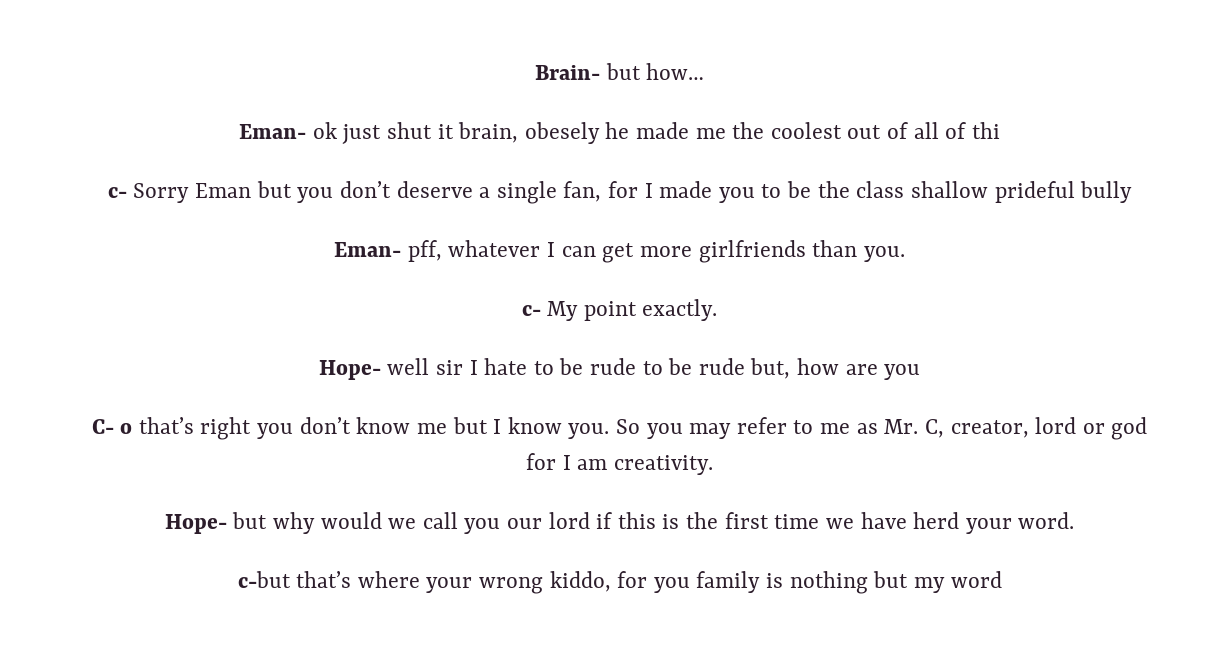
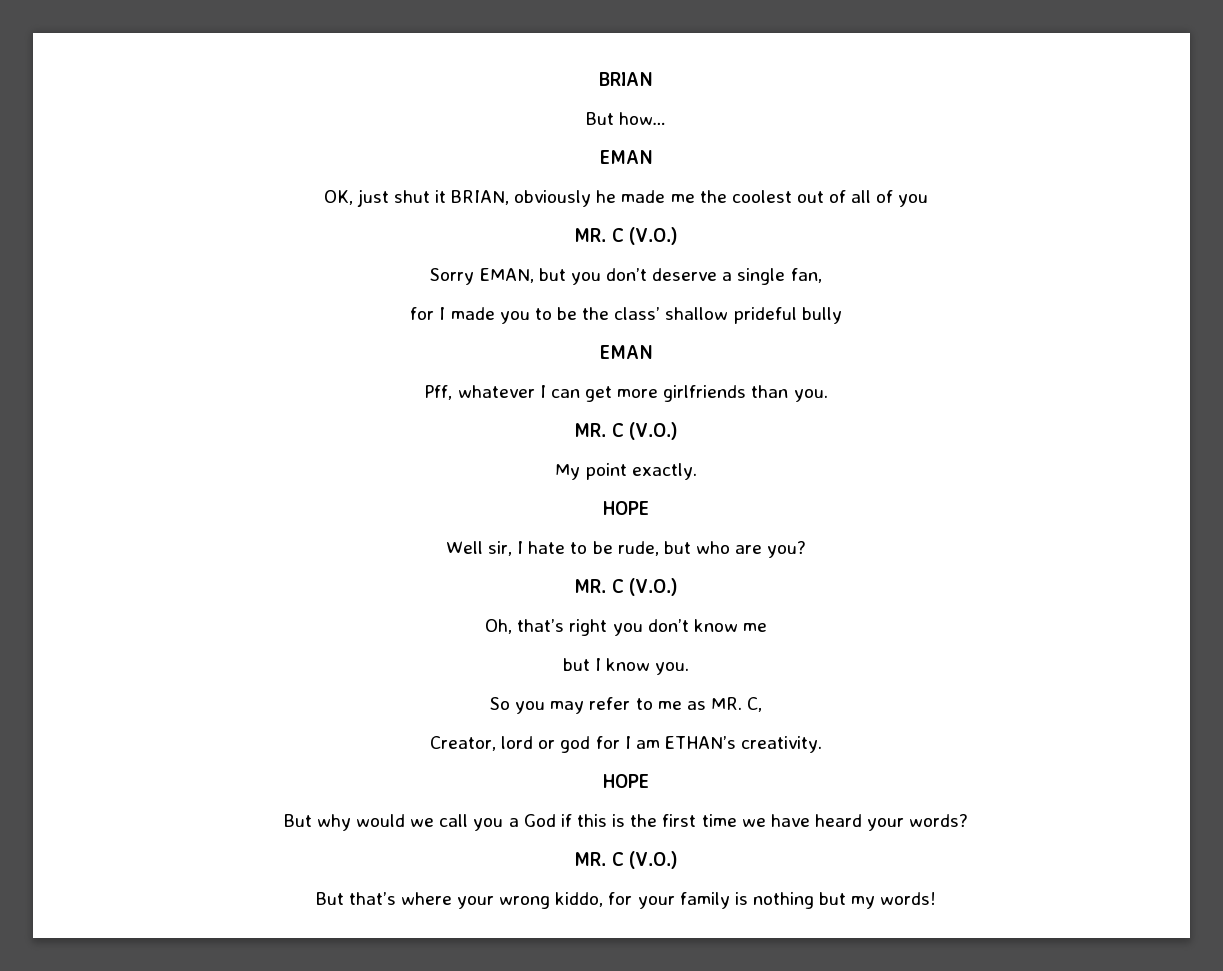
- Brain- but how…
- Eman- ok just shut it brain, obesely he made me the coolest out of all of thi
- c- Sorry Eman but you don’t deserve a single fan, for I made you to be the class shallow prideful bully
- Eman- pff, whatever I can get more girlfriends than you.
- c- My point exactly.
- Hope- well sir I hate to be rude to be rude but, how are you
- C- o that’s right you don’t know me but I know you. So you may refer to me as Mr. C, creator, lord or god for I am creativity.
- Hope- but why would we call you our lord if this is the first time we have herd your word.
- c-but that’s where your wrong kiddo, for you family is nothing but my word
+ BRIAN
+ But how…
+ EMAN
+ OK, just shut it BRIAN, obviously he made me the coolest out of all of you
+ MR. C (V.O.)
+ Sorry EMAN, but you don’t deserve a single fan,
+ for I made you to be the class’ shallow prideful bully
+ EMAN
+ Pff, whatever I can get more girlfriends than you.
+ MR. C (V.O.)
+ My point exactly.
+ HOPE
+ Well sir, I hate to be rude, but who are you?
+ MR. C (V.O.)
+ Oh, that’s right you don’t know me
+ but I know you.
+ So you may refer to me as MR. C,
+ Creator, lord or god for I am ETHAN’s creativity.
+ HOPE
+ But why would we call you a God if this is the first time we have heard your words?
+ MR. C (V.O.)
+ But that’s where your wrong kiddo, for your family is nothing but my words!

